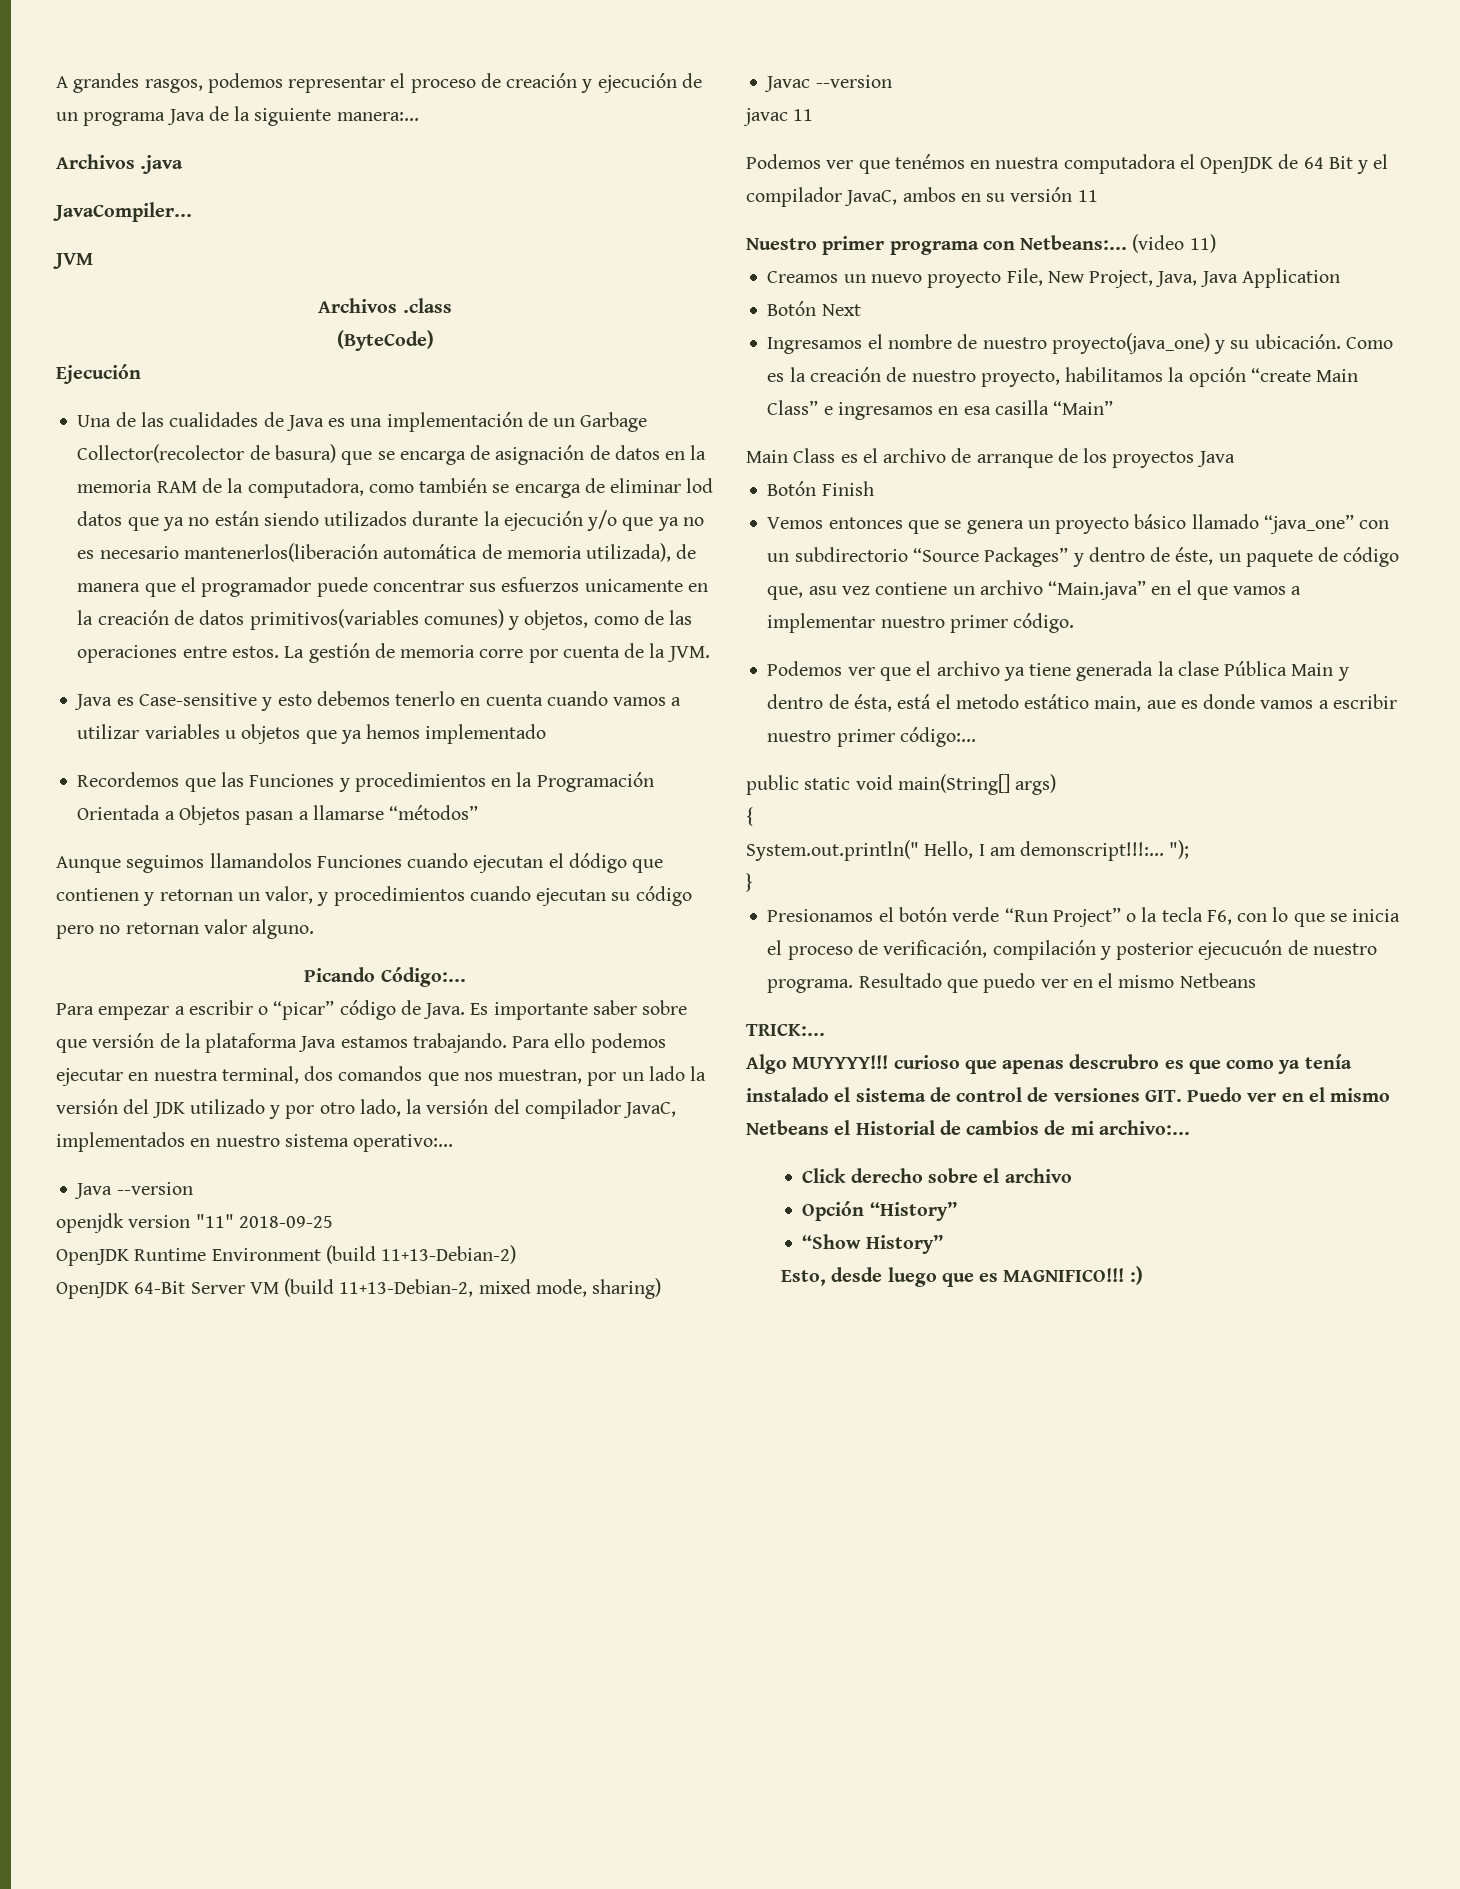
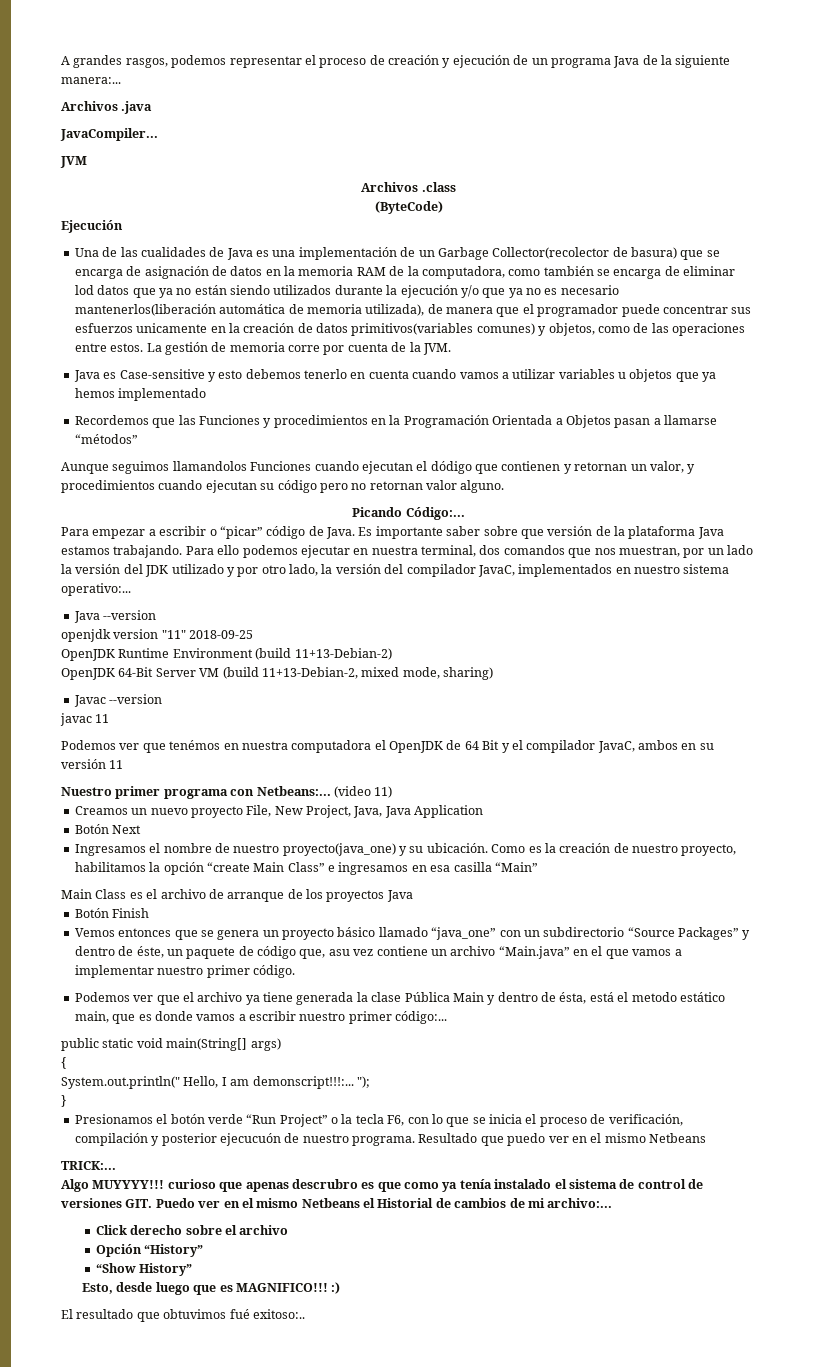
- Podemos ver que el archivo ya tiene generada la clase Pública Main y dentro de ésta, está el metodo estático main, aue es donde vamos a escribir nuestro primer código:...
+ Podemos ver que el archivo ya tiene generada la clase Pública Main y dentro de ésta, está el metodo estático main, que es donde vamos a escribir nuestro primer código:...
+ El resultado que obtuvimos fué exitoso:..

